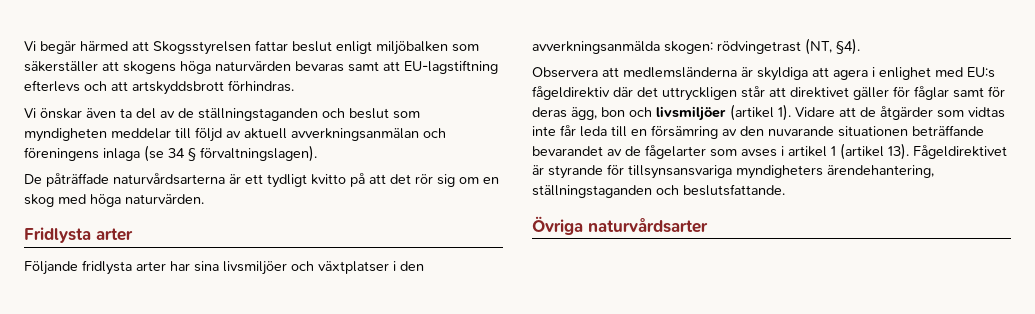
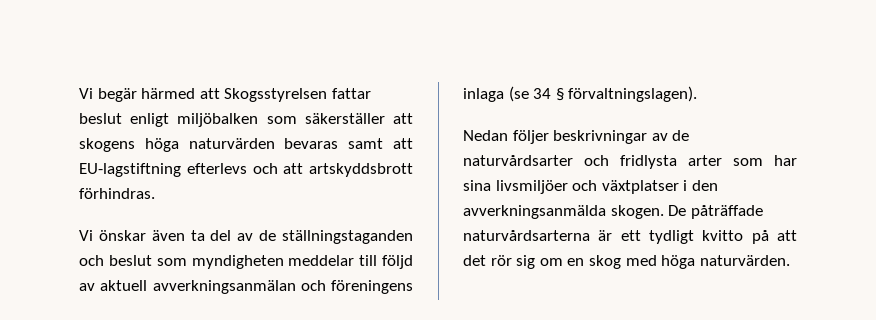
+ Nedan följer beskrivningar av de naturvårdsarter och fridlysta arter som har sina livsmiljöer och växtplatser i den avverkningsanmälda skogen.
- Fridlysta arter
- Följande fridlysta arter har sina livsmiljöer och växtplatser i den avverkningsanmälda skogen: rödvingetrast (NT, §4).
- Observera att medlemsländerna är skyldiga att agera i enlighet med EU:s fågeldirektiv där det uttryckligen står att direktivet gäller för fåglar samt för deras ägg, bon och livsmiljöer (artikel 1). Vidare att de åtgärder som vidtas inte får leda till en försämring av den nuvarande situationen beträffande bevarandet av de fågelarter som avses i artikel 1 (artikel 13). Fågeldirektivet är styrande för tillsynsansvariga myndigheters ärendehantering, ställningstaganden och beslutsfattande.
- Övriga naturvårdsarter

